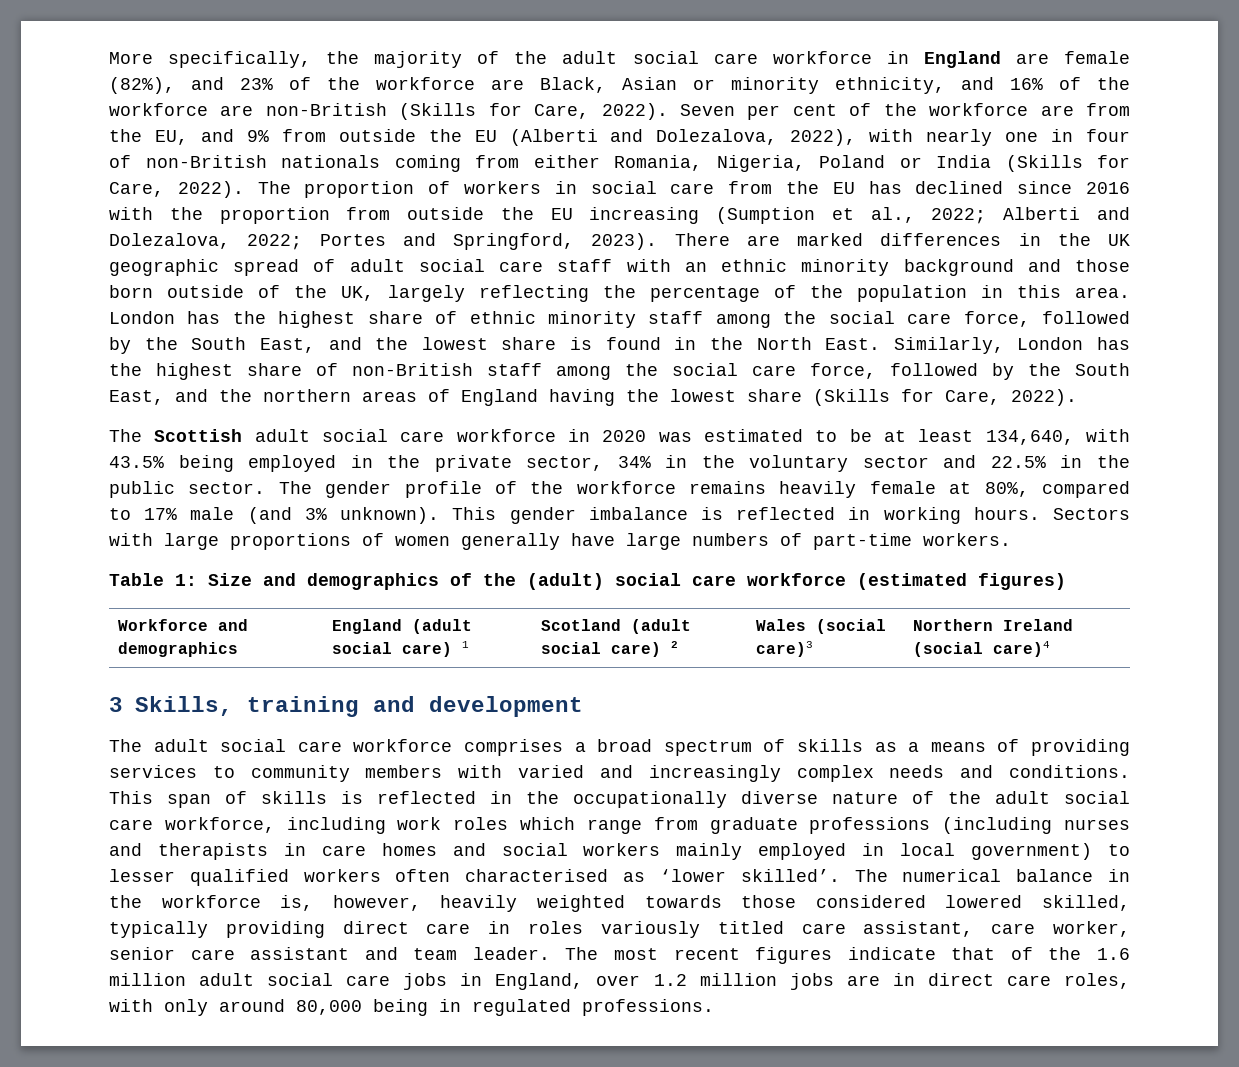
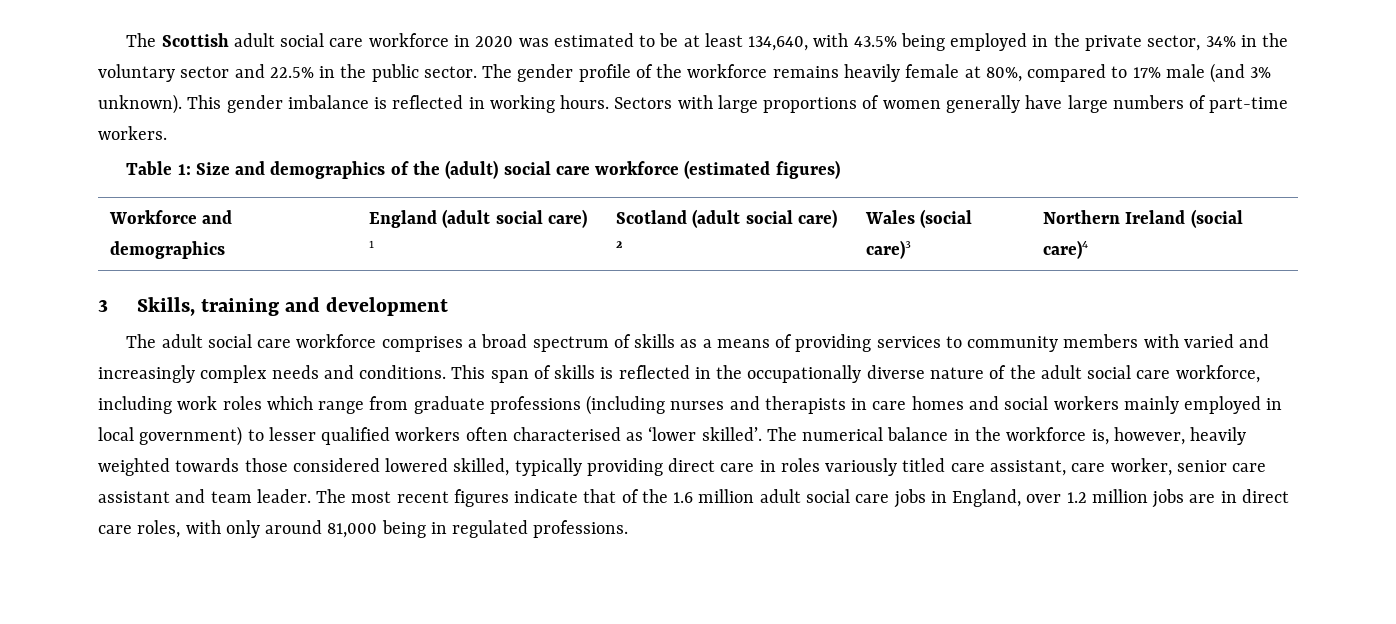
- More specifically, the majority of the adult social care workforce in England are female (82%), and 23% of the workforce are Black, Asian or minority ethnicity, and 16% of the workforce are non-British (Skills for Care, 2022). Seven per cent of the workforce are from the EU, and 9% from outside the EU (Alberti and Dolezalova, 2022), with nearly one in four of non-British nationals coming from either Romania, Nigeria, Poland or India (Skills for Care, 2022). The proportion of workers in social care from the EU has declined since 2016 with the proportion from outside the EU increasing (Sumption et al., 2022; Alberti and Dolezalova, 2022; Portes and Springford, 2023). There are marked differences in the UK geographic spread of adult social care staff with an ethnic minority background and those born outside of the UK, largely reflecting the percentage of the population in this area. London has the highest share of ethnic minority staff among the social care force, followed by the South East, and the lowest share is found in the North East. Similarly, London has the highest share of non-British staff among the social care force, followed by the South East, and the northern areas of England having the lowest share (Skills for Care, 2022).
- The most recent figures indicate that of the 1.6 million adult social care jobs in England, over 1.2 million jobs are in direct care roles, with only around 80,000 being in regulated professions.
+ The most recent figures indicate that of the 1.6 million adult social care jobs in England, over 1.2 million jobs are in direct care roles, with only around 81,000 being in regulated professions.

